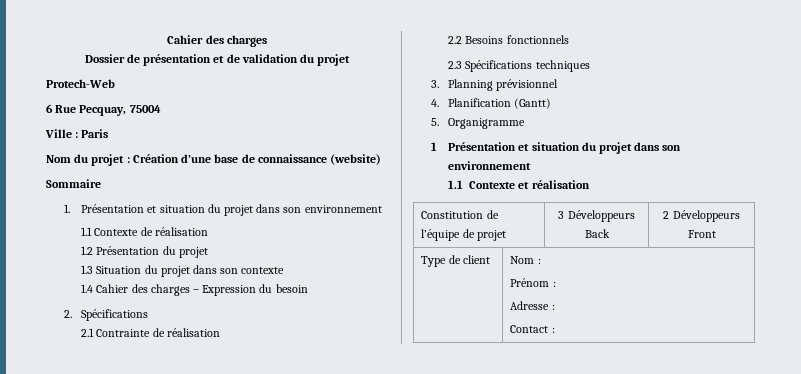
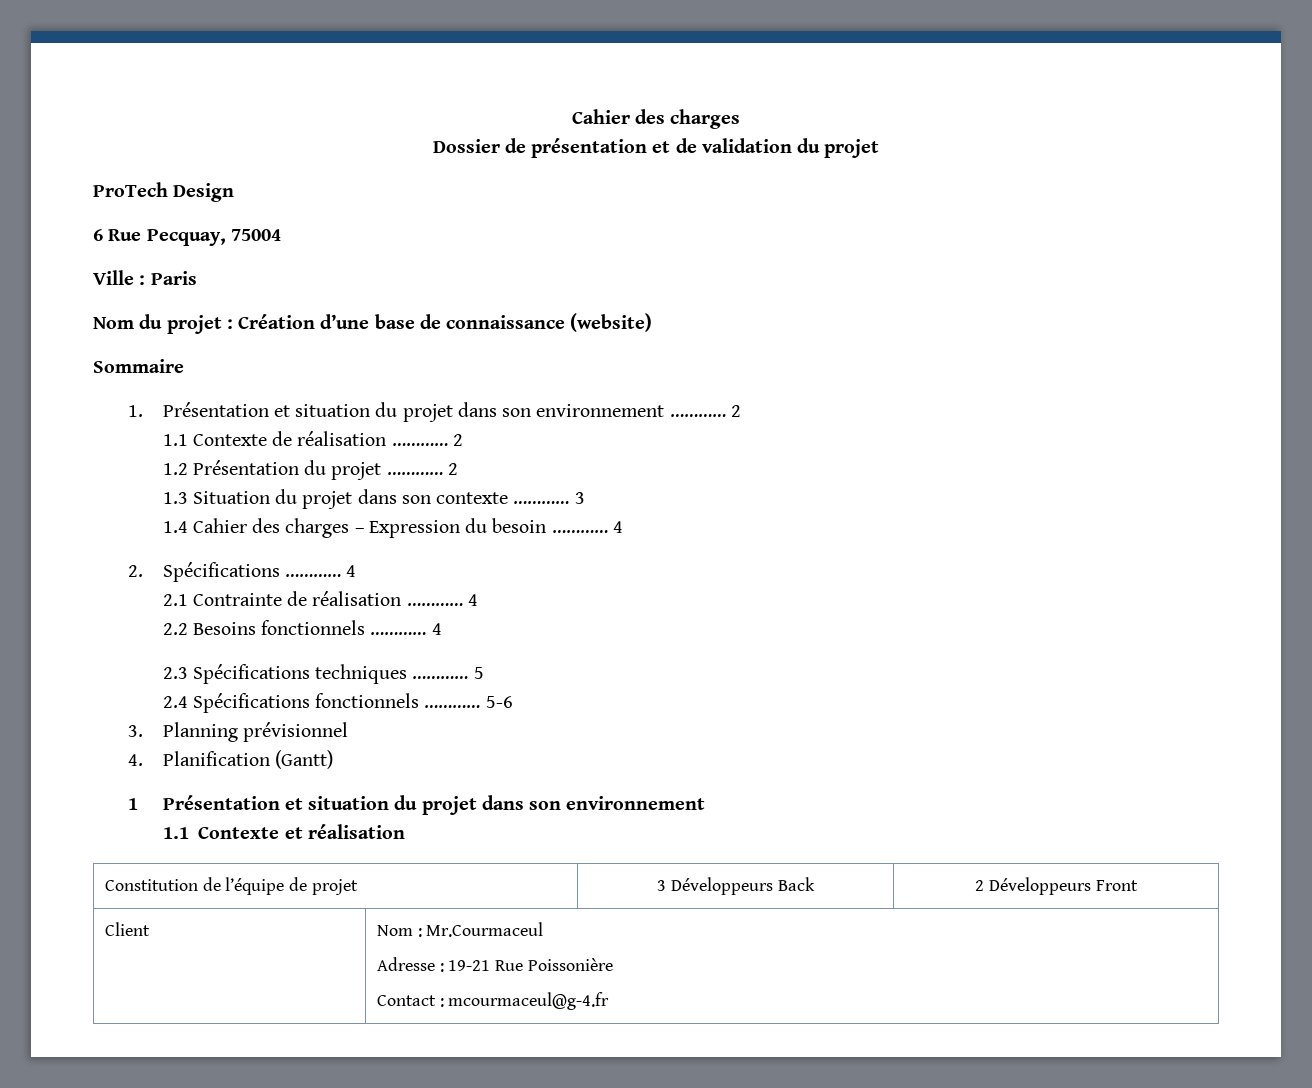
- Protech-Web
+ ProTech Design
- 1. Présentation et situation du projet dans son environnement
+ 1. Présentation et situation du projet dans son environnement ………… 2
- 1.1 Contexte de réalisation
+ 1.1 Contexte de réalisation ………… 2
- 1.2 Présentation du projet
+ 1.2 Présentation du projet ………… 2
- 1.3 Situation du projet dans son contexte
+ 1.3 Situation du projet dans son contexte ………… 3
- 1.4 Cahier des charges – Expression du besoin
+ 1.4 Cahier des charges – Expression du besoin ………… 4
- 2. Spécifications
+ 2. Spécifications ………… 4
- 2.1 Contrainte de réalisation
+ 2.1 Contrainte de réalisation ………… 4
- 2.2 Besoins fonctionnels
+ 2.2 Besoins fonctionnels ………… 4
- 2.3 Spécifications techniques
+ 2.3 Spécifications techniques ………… 5
+ 2.4 Spécifications fonctionnels ………… 5-6
- 5. Organigramme
- Type de client | Nom :
- Prénom :
- Adresse :
- Contact :
+ Client | Nom : Mr.Courmaceul
+ Adresse : 19-21 Rue Poissonière
+ Contact : mcourmaceul@g-4.fr

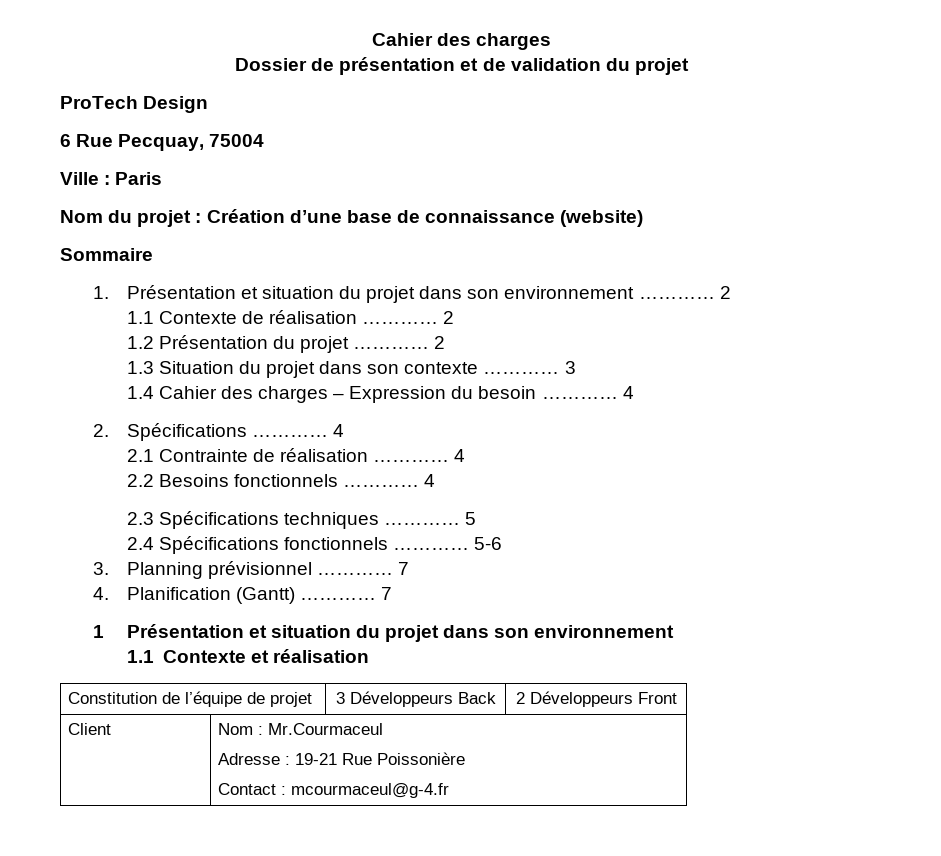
- 3. Planning prévisionnel
+ 3. Planning prévisionnel ………… 7
- 4. Planification (Gantt)
+ 4. Planification (Gantt) ………… 7

